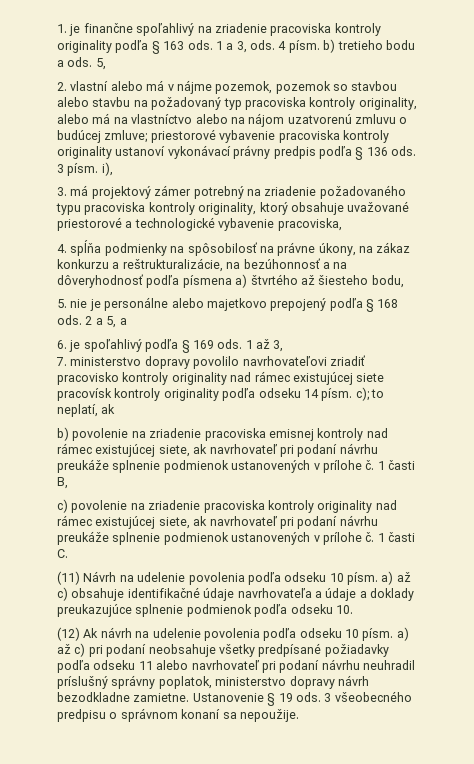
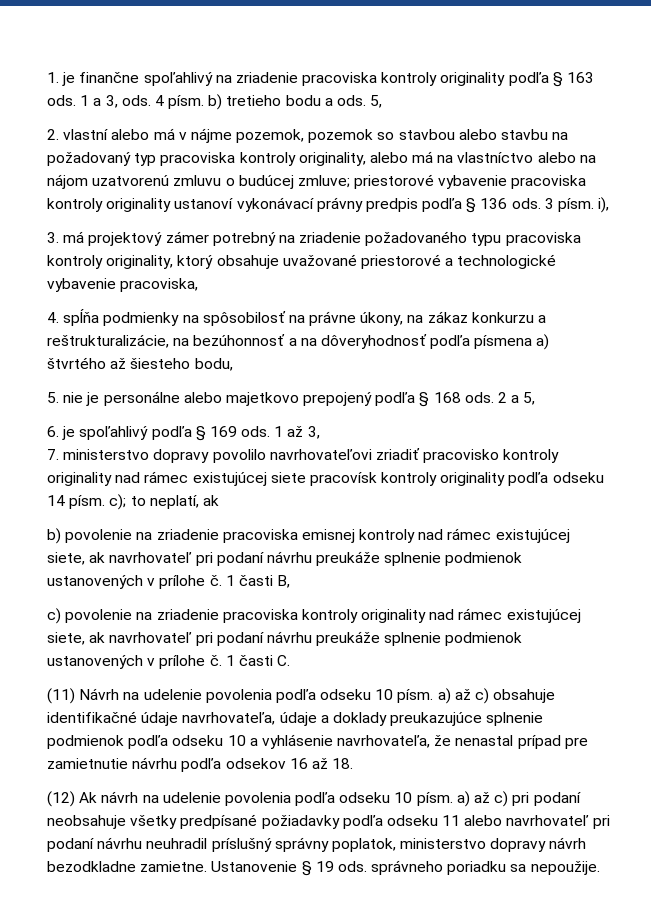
- 2 a 5, a
+ 2 a 5,
- (11) Návrh na udelenie povolenia podľa odseku 10 písm. a) až c) obsahuje identifikačné údaje navrhovateľa a údaje a doklady preukazujúce splnenie podmienok podľa odseku 10.
+ (11) Návrh na udelenie povolenia podľa odseku 10 písm. a) až c) obsahuje identifikačné údaje navrhovateľa, údaje a doklady preukazujúce splnenie podmienok podľa odseku 10 a vyhlásenie navrhovateľa, že nenastal prípad pre zamietnutie návrhu podľa odsekov 16 až 18.
- Ustanovenie § 19 ods. 3 všeobecného predpisu o správnom konaní sa nepoužije.
+ Ustanovenie § 19 ods. správneho poriadku sa nepoužije.

